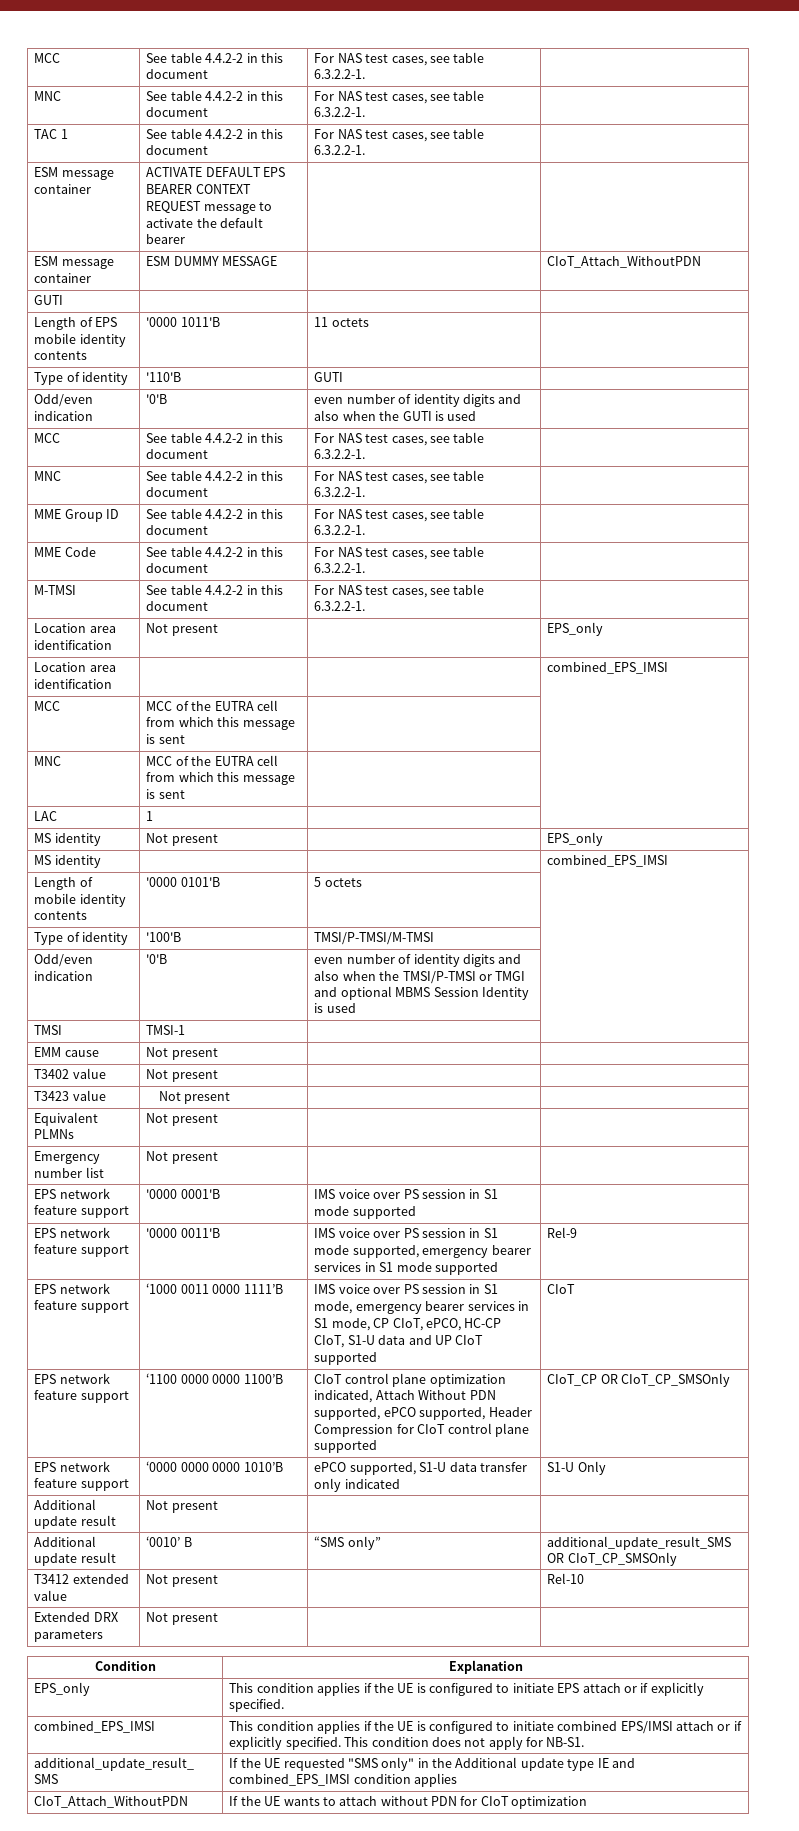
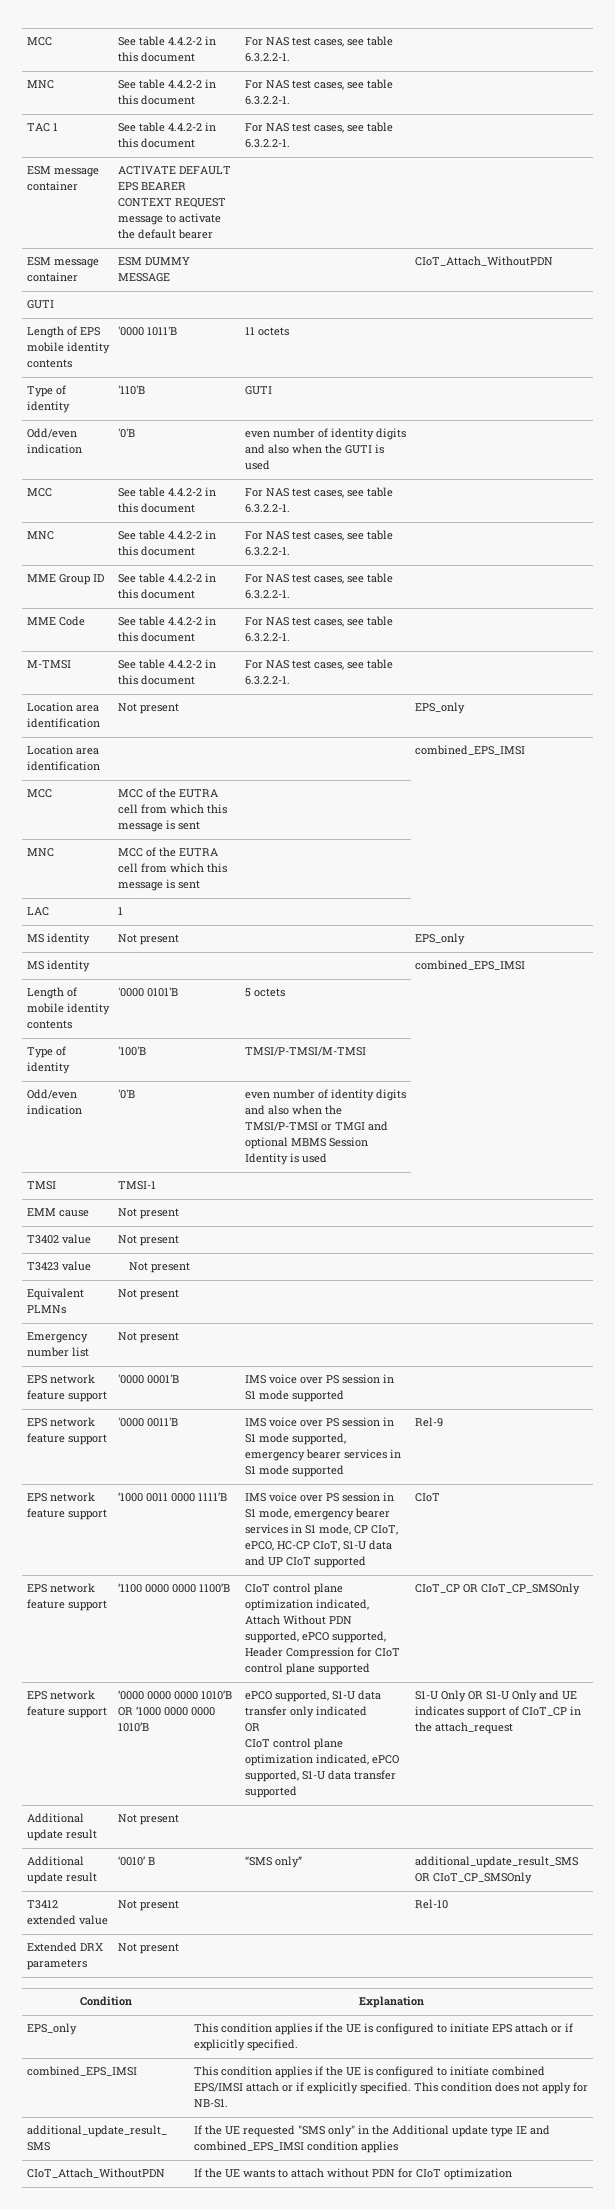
- ‘0000 0000 0000 1010’B
+ ‘0000 0000 0000 1010’B OR ‘1000 0000 0000 1010’B
- ePCO supported, S1-U data transfer only indicated | S1-U Only
+ ePCO supported, S1-U data transfer only indicated
+ OR
+ CIoT control plane optimization indicated, ePCO supported, S1-U data transfer supported | S1-U Only OR S1-U Only and UE indicates support of CIoT_CP in the attach_request

